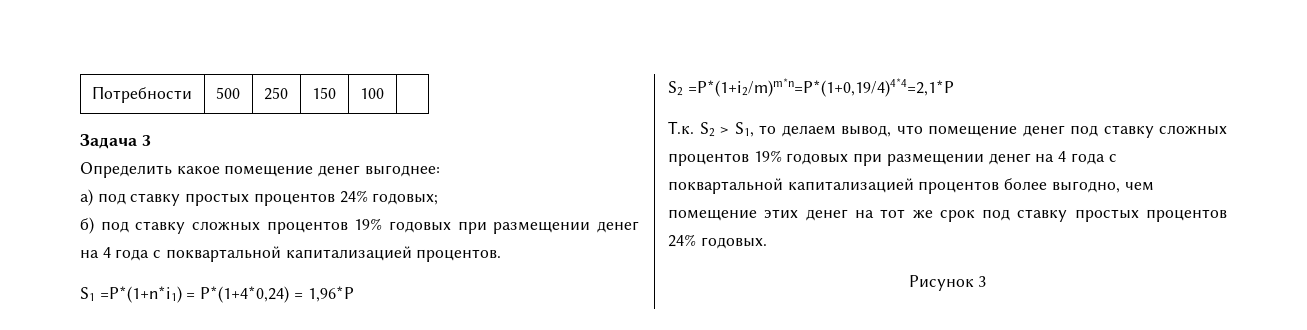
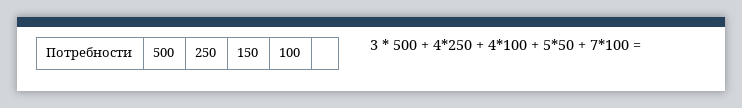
- Задача 3
- Определить какое помещение денег выгоднее:
- а) под ставку простых процентов 24% годовых;
- б) под ставку сложных процентов 19% годовых при размещении денег на 4 года с поквартальной капитализацией процентов.
- S1 =P*(1+n*i1) = P*(1+4*0,24) = 1,96*P
- S2 =P*(1+i2/m)m*n=P*(1+0,19/4)4*4=2,1*P
- Т.к. S2 > S1, то делаем вывод, что помещение денег под ставку сложных процентов 19% годовых при размещении денег на 4 года с поквартальной капитализацией процентов более выгодно, чем помещение этих денег на тот же срок под ставку простых процентов 24% годовых.
- Рисунок 3
+ 3 * 500 + 4*250 + 4*100 + 5*50 + 7*100 =

